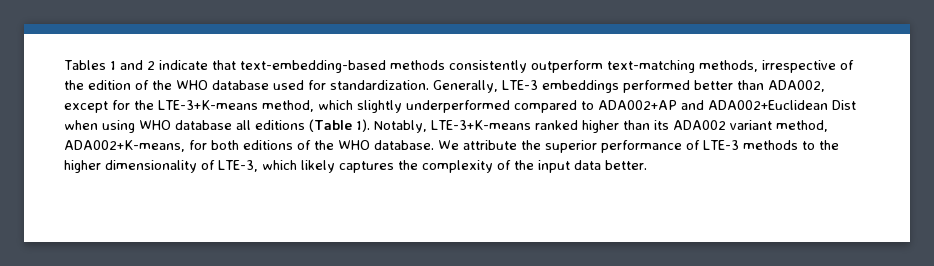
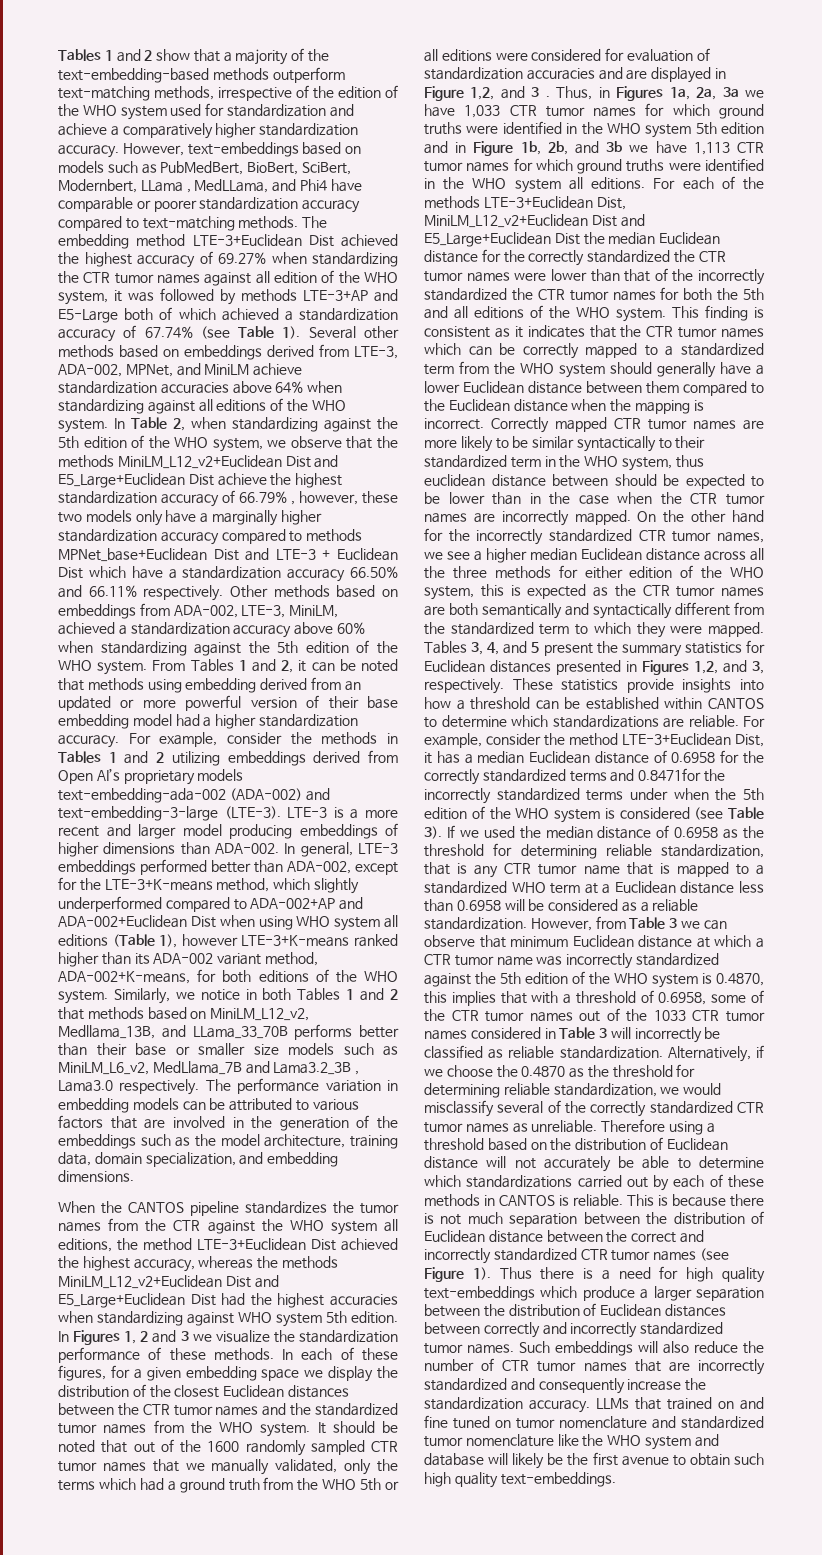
- Tables 1 and 2 indicate that text-embedding-based methods consistently outperform text-matching methods, irrespective of the edition of the WHO database used for standardization. Generally, LTE-3 embeddings performed better than ADA002, except for the LTE-3+K-means method, which slightly underperformed compared to ADA002+AP and ADA002+Euclidean Dist when using WHO database all editions (Table 1). Notably, LTE-3+K-means ranked higher than its ADA002 variant method, ADA002+K-means, for both editions of the WHO database. We attribute the superior performance of LTE-3 methods to the higher dimensionality of LTE-3, which likely captures the complexity of the input data better.
+ Tables 1 and 2 show that a majority of the text-embedding-based methods outperform text-matching methods, irrespective of the edition of the WHO system used for standardization and achieve a comparatively higher standardization accuracy. However, text-embeddings based on models such as PubMedBert, BioBert, SciBert, Modernbert, LLama , MedLLama, and Phi4 have comparable or poorer standardization accuracy compared to text-matching methods. The embedding method LTE-3+Euclidean Dist achieved the highest accuracy of 69.27% when standardizing the CTR tumor names against all edition of the WHO system, it was followed by methods LTE-3+AP and E5-Large both of which achieved a standardization accuracy of 67.74% (see Table 1). Several other methods based on embeddings derived from LTE-3, ADA-002, MPNet, and MiniLM achieve standardization accuracies above 64% when standardizing against all editions of the WHO system. In Table 2, when standardizing against the 5th edition of the WHO system, we observe that the methods MiniLM_L12_v2+Euclidean Dist and E5_Large+Euclidean Dist achieve the highest standardization accuracy of 66.79% , however, these two models only have a marginally higher standardization accuracy compared to methods MPNet_base+Euclidean Dist and LTE-3 + Euclidean Dist which have a standardization accuracy 66.50% and 66.11% respectively. Other methods based on embeddings from ADA-002, LTE-3, MiniLM, achieved a standardization accuracy above 60% when standardizing against the 5th edition of the WHO system. From Tables 1 and 2, it can be noted that methods using embedding derived from an updated or more powerful version of their base embedding model had a higher standardization accuracy. For example, consider the methods in Tables 1 and 2 utilizing embeddings derived from Open AI’s proprietary models text-embedding-ada-002 (ADA-002) and text-embedding-3-large (LTE-3). LTE-3 is a more recent and larger model producing embeddings of higher dimensions than ADA-002. In general, LTE-3 embeddings performed better than ADA-002, except for the LTE-3+K-means method, which slightly underperformed compared to ADA-002+AP and ADA-002+Euclidean Dist when using WHO system all editions (Table 1), however LTE-3+K-means ranked higher than its ADA-002 variant method, ADA-002+K-means, for both editions of the WHO system. Similarly, we notice in both Tables 1 and 2 that methods based on MiniLM_L12_v2, Medllama_13B, and LLama_33_70B performs better than their base or smaller size models such as MiniLM_L6_v2, MedLlama_7B and Lama3.2_3B , Lama3.0 respectively. The performance variation in embedding models can be attributed to various factors that are involved in the generation of the embeddings such as the model architecture, training data, domain specialization, and embedding dimensions.
+ When the CANTOS pipeline standardizes the tumor names from the CTR against the WHO system all editions, the method LTE-3+Euclidean Dist achieved the highest accuracy, whereas the methods MiniLM_L12_v2+Euclidean Dist and E5_Large+Euclidean Dist had the highest accuracies when standardizing against WHO system 5th edition. In Figures 1, 2 and 3 we visualize the standardization performance of these methods. In each of these figures, for a given embedding space we display the distribution of the closest Euclidean distances between the CTR tumor names and the standardized tumor names from the WHO system. It should be noted that out of the 1600 randomly sampled CTR tumor names that we manually validated, only the terms which had a ground truth from the WHO 5th or all editions were considered for evaluation of standardization accuracies and are displayed in Figure 1,2, and 3 . Thus, in Figures 1a, 2a, 3a we have 1,033 CTR tumor names for which ground truths were identified in the WHO system 5th edition and in Figure 1b, 2b, and 3b we have 1,113 CTR tumor names for which ground truths were identified in the WHO system all editions. For each of the methods LTE-3+Euclidean Dist, MiniLM_L12_v2+Euclidean Dist and E5_Large+Euclidean Dist the median Euclidean distance for the correctly standardized the CTR tumor names were lower than that of the incorrectly standardized the CTR tumor names for both the 5th and all editions of the WHO system. This finding is consistent as it indicates that the CTR tumor names which can be correctly mapped to a standardized term from the WHO system should generally have a lower Euclidean distance between them compared to the Euclidean distance when the mapping is incorrect. Correctly mapped CTR tumor names are more likely to be similar syntactically to their standardized term in the WHO system, thus euclidean distance between should be expected to be lower than in the case when the CTR tumor names are incorrectly mapped. On the other hand for the incorrectly standardized CTR tumor names, we see a higher median Euclidean distance across all the three methods for either edition of the WHO system, this is expected as the CTR tumor names are both semantically and syntactically different from the standardized term to which they were mapped. Tables 3, 4, and 5 present the summary statistics for Euclidean distances presented in Figures 1,2, and 3, respectively. These statistics provide insights into how a threshold can be established within CANTOS to determine which standardizations are reliable. For example, consider the method LTE-3+Euclidean Dist, it has a median Euclidean distance of 0.6958 for the correctly standardized terms and 0.8471for the incorrectly standardized terms under when the 5th edition of the WHO system is considered (see Table 3). If we used the median distance of 0.6958 as the threshold for determining reliable standardization, that is any CTR tumor name that is mapped to a standardized WHO term at a Euclidean distance less than 0.6958 will be considered as a reliable standardization. However, from Table 3 we can observe that minimum Euclidean distance at which a CTR tumor name was incorrectly standardized against the 5th edition of the WHO system is 0.4870, this implies that with a threshold of 0.6958, some of the CTR tumor names out of the 1033 CTR tumor names considered in Table 3 will incorrectly be classified as reliable standardization. Alternatively, if we choose the 0.4870 as the threshold for determining reliable standardization, we would misclassify several of the correctly standardized CTR tumor names as unreliable. Therefore using a threshold based on the distribution of Euclidean distance will not accurately be able to determine which standardizations carried out by each of these methods in CANTOS is reliable. This is because there is not much separation between the distribution of Euclidean distance between the correct and incorrectly standardized CTR tumor names (see Figure 1). Thus there is a need for high quality text-embeddings which produce a larger separation between the distribution of Euclidean distances between correctly and incorrectly standardized tumor names. Such embeddings will also reduce the number of CTR tumor names that are incorrectly standardized and consequently increase the standardization accuracy. LLMs that trained on and fine tuned on tumor nomenclature and standardized tumor nomenclature like the WHO system and database will likely be the first avenue to obtain such high quality text-embeddings.

